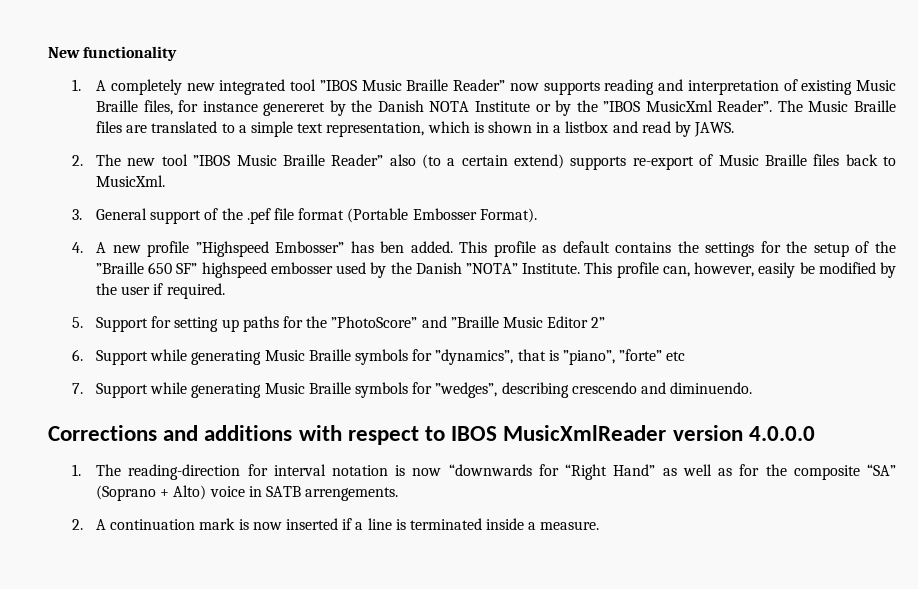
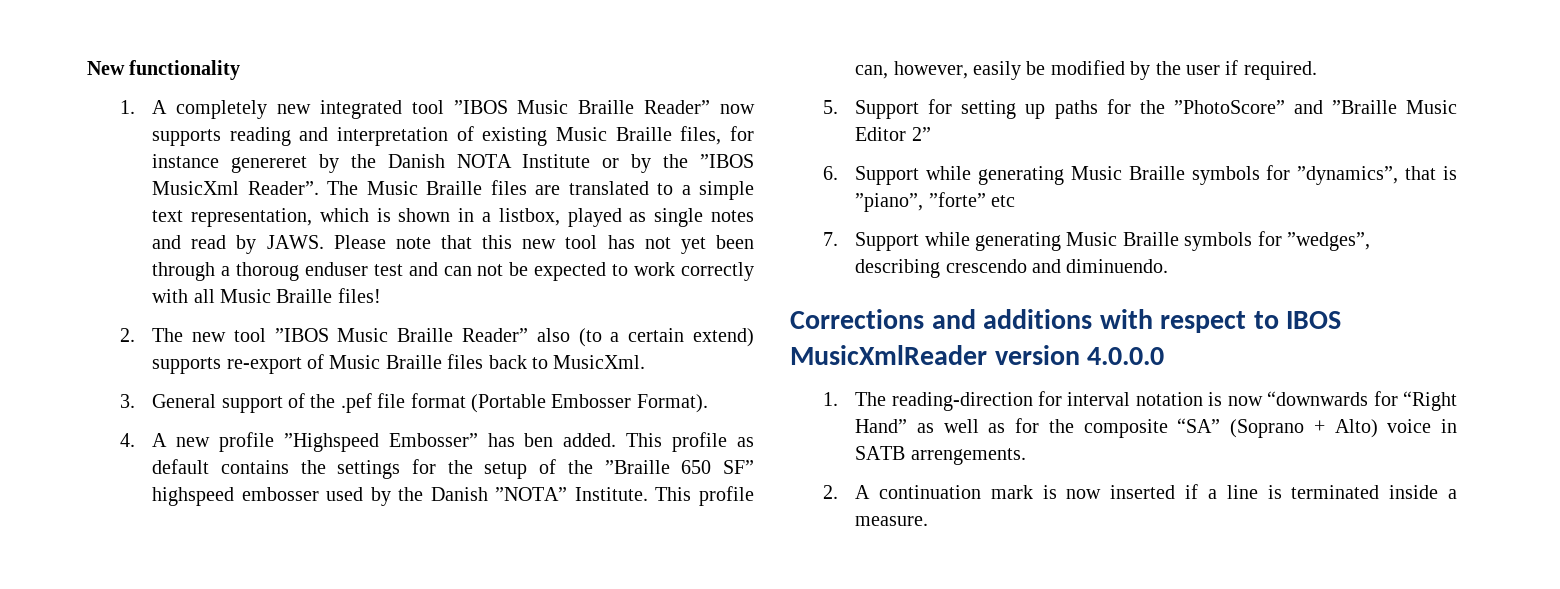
- The Music Braille files are translated to a simple text representation, which is shown in a listbox and read by JAWS.
+ The Music Braille files are translated to a simple text representation, which is shown in a listbox, played as single notes and read by JAWS. Please note that this new tool has not yet been through a thoroug enduser test and can not be expected to work correctly with all Music Braille files!

